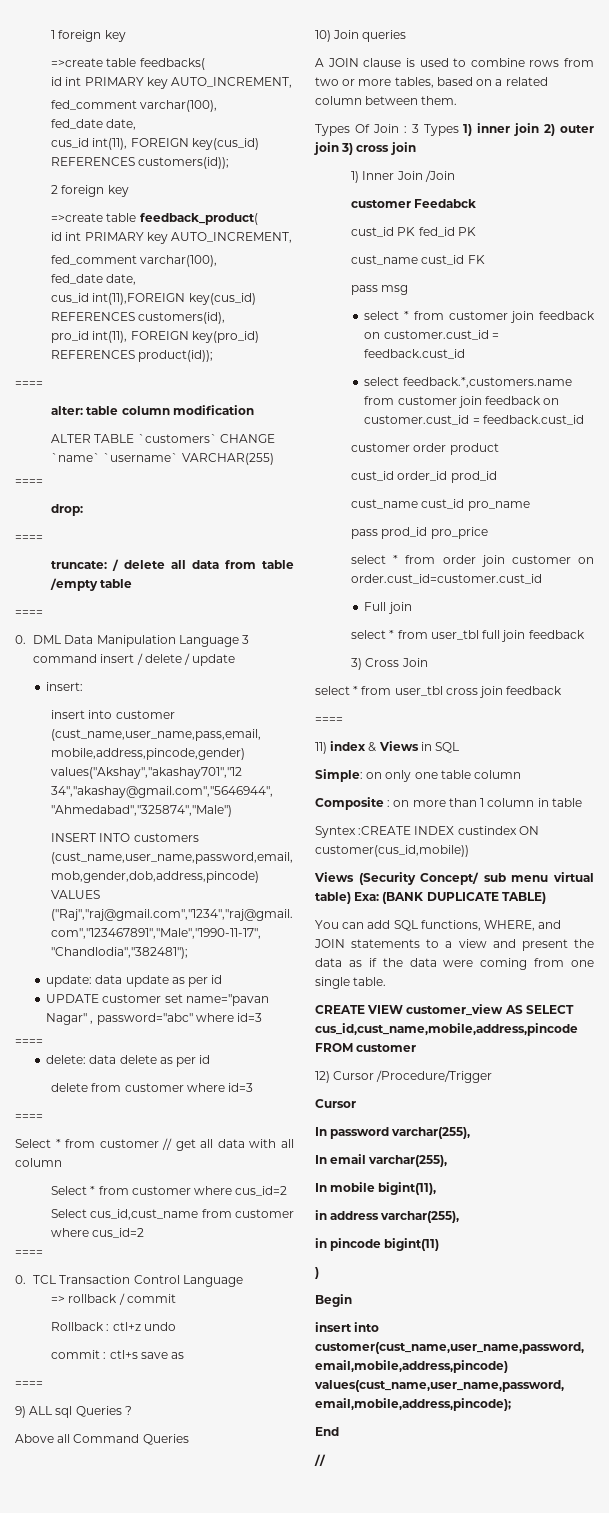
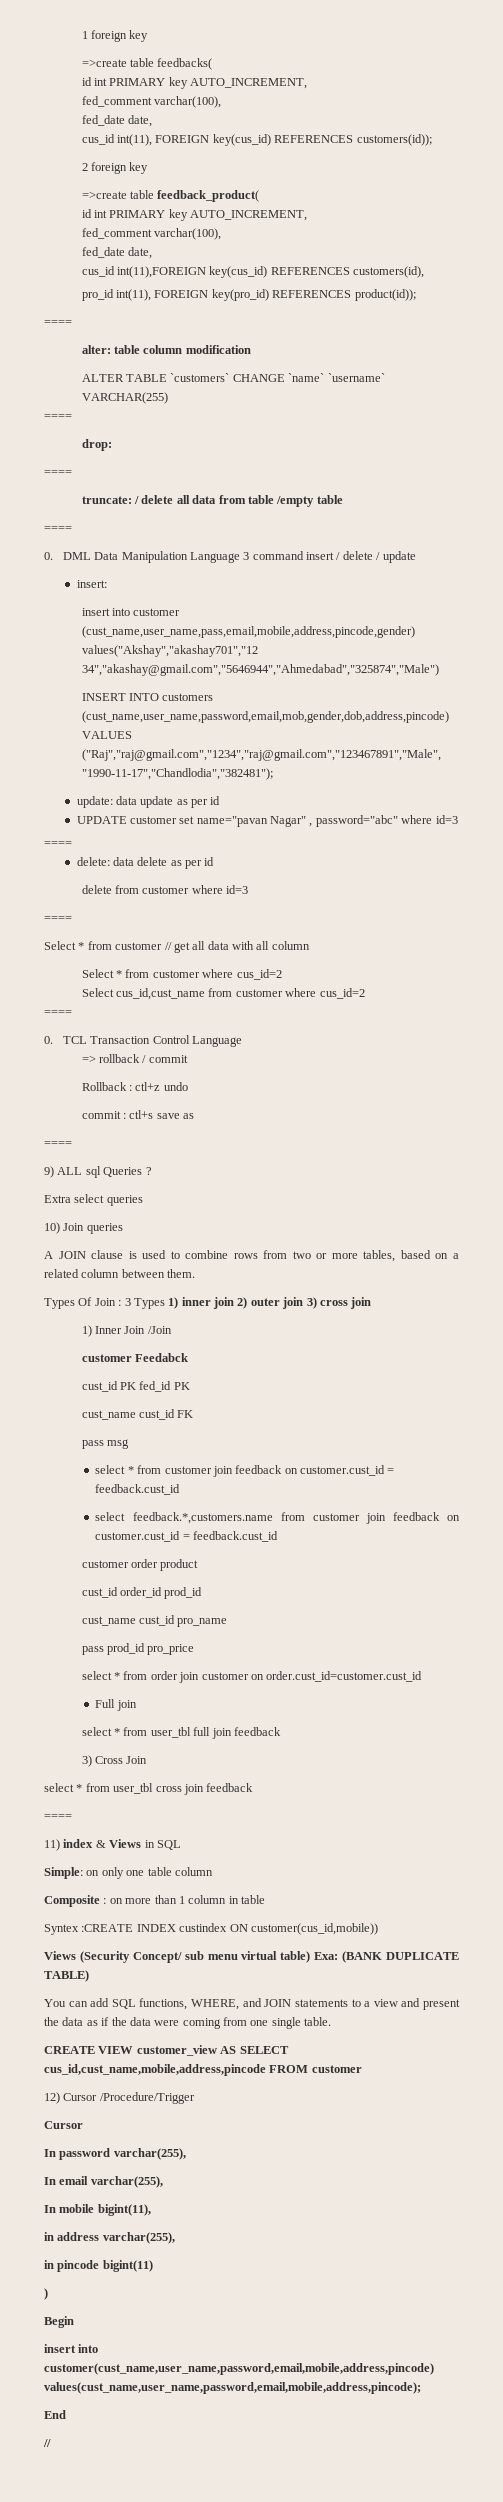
- Above all Command Queries
+ Extra select queries

